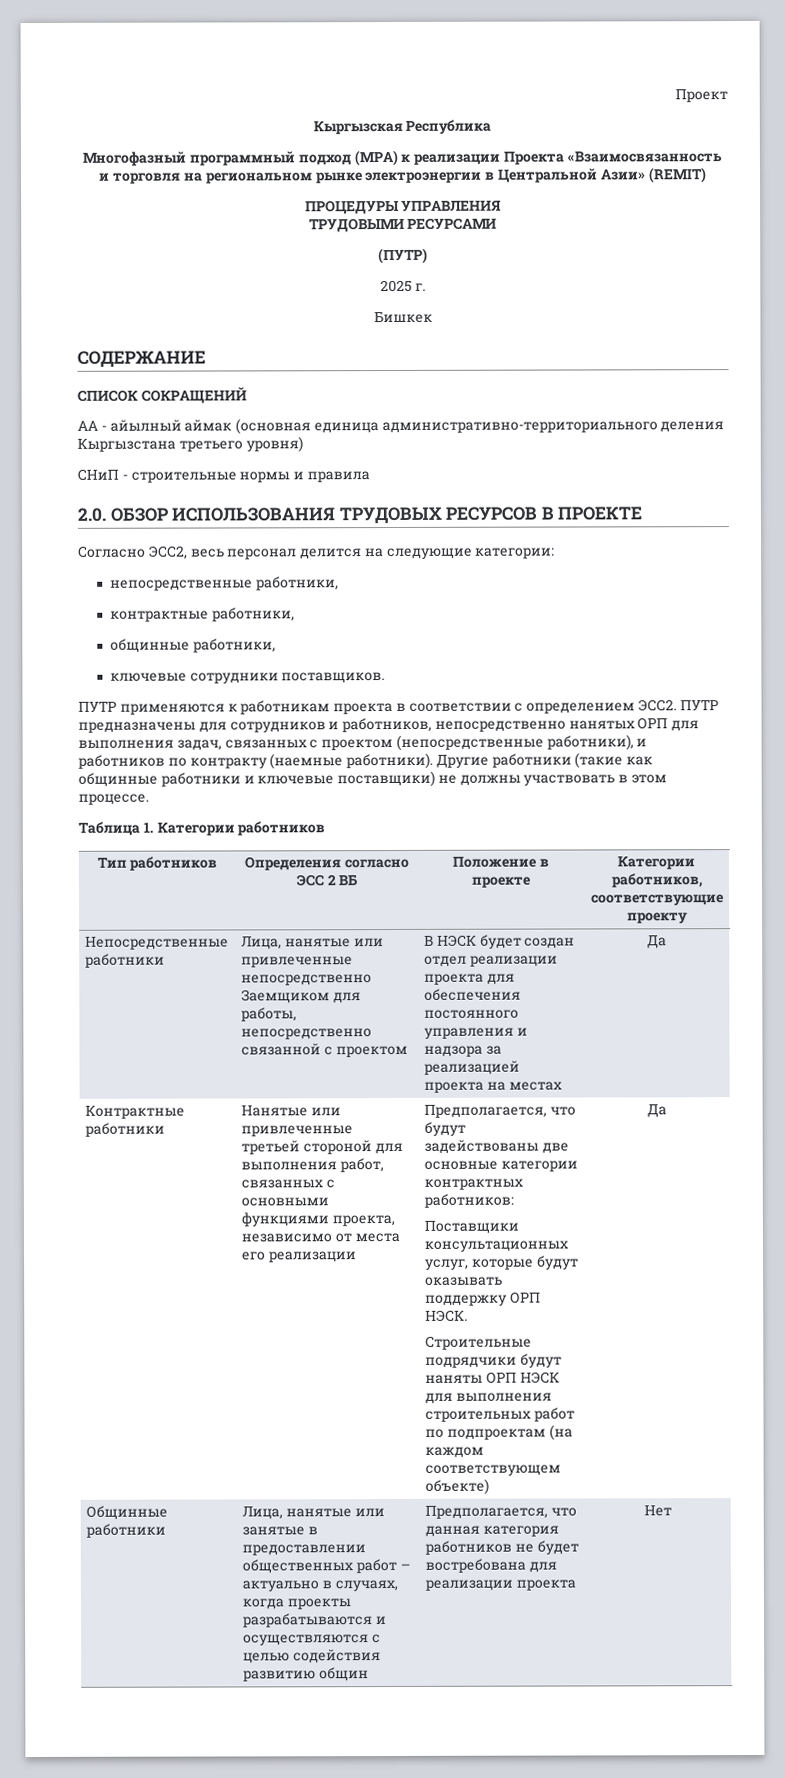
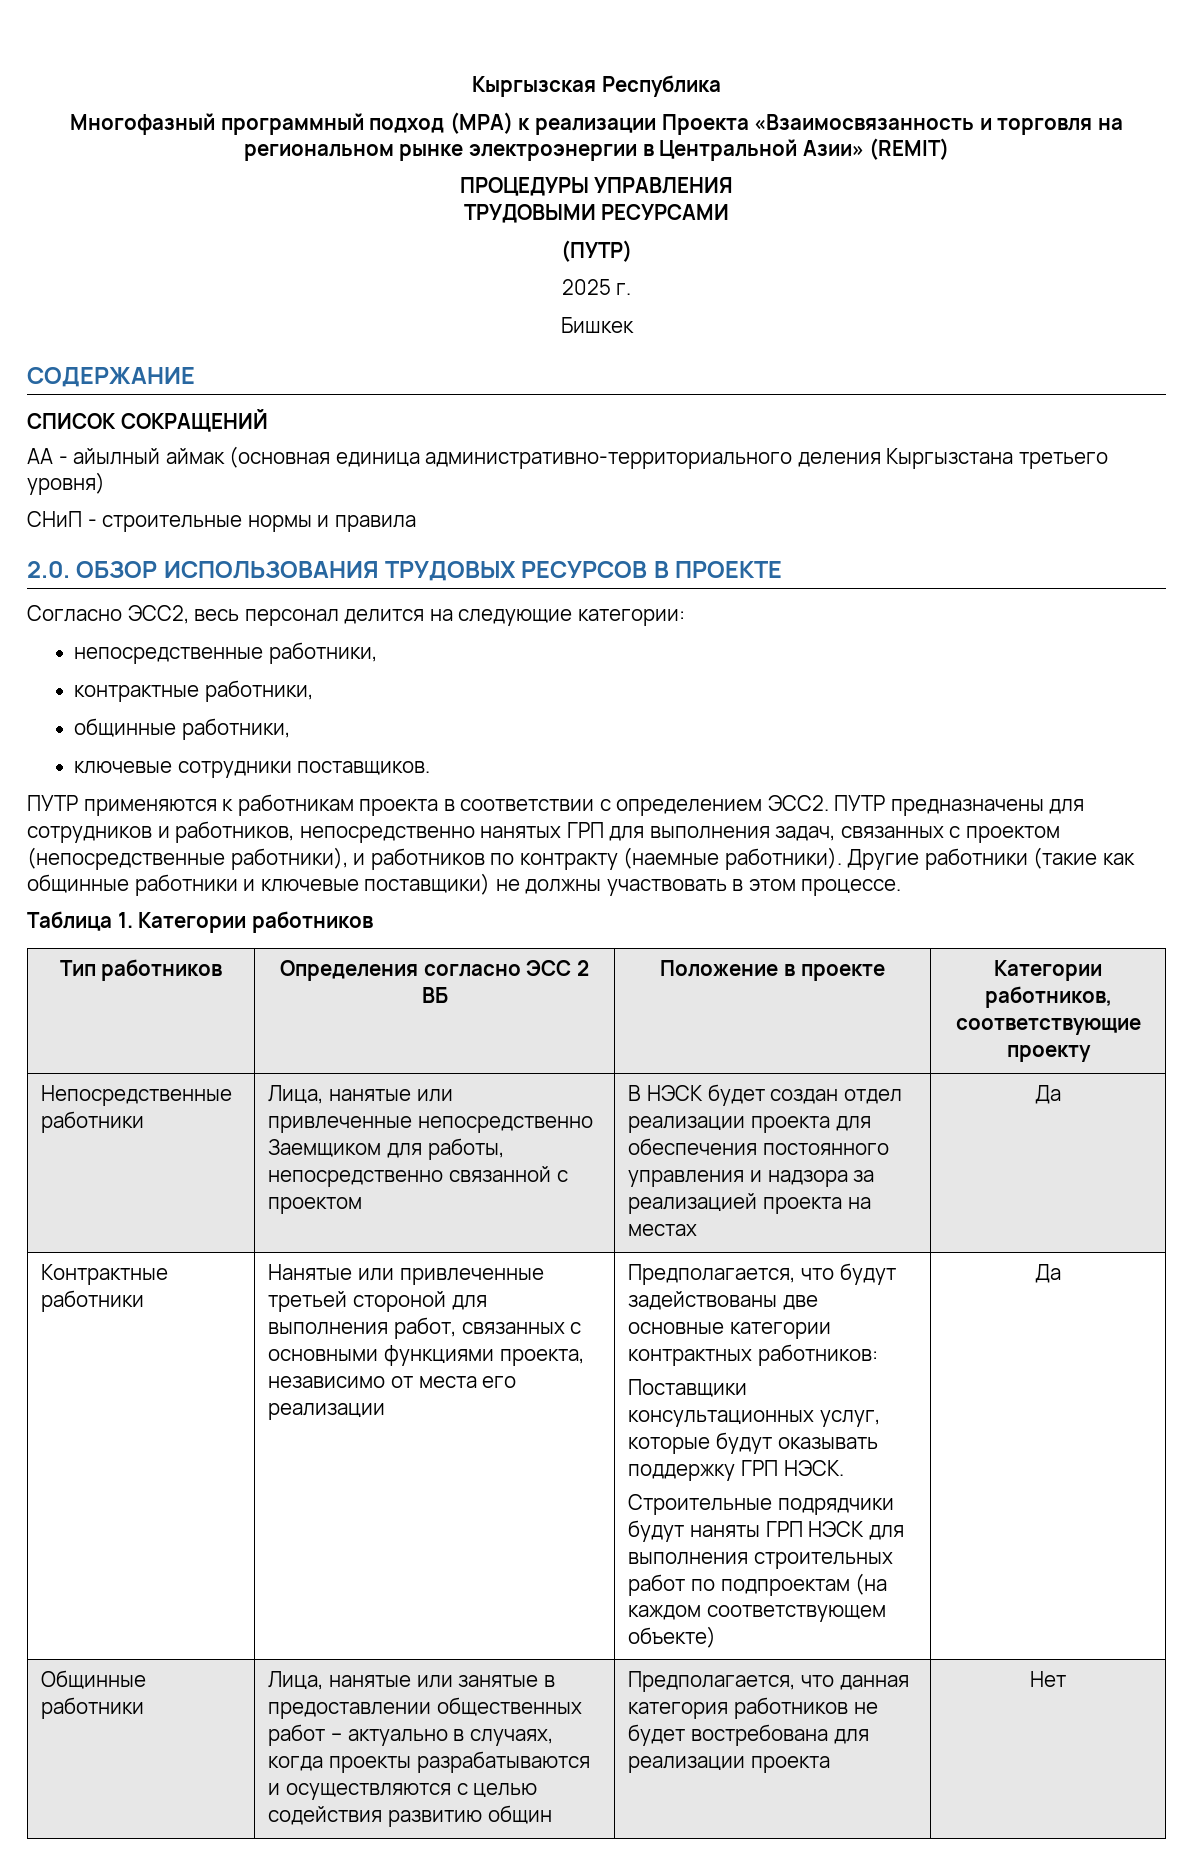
- Проект
- ПУТР предназначены для сотрудников и работников, непосредственно нанятых ОРП для выполнения задач, связанных с проектом (непосредственные работники), и работников по контракту (наемные работники).
+ ПУТР предназначены для сотрудников и работников, непосредственно нанятых ГРП для выполнения задач, связанных с проектом (непосредственные работники), и работников по контракту (наемные работники).
- Поставщики консультационных услуг, которые будут оказывать поддержку ОРП НЭСК.
+ Поставщики консультационных услуг, которые будут оказывать поддержку ГРП НЭСК.
- Строительные подрядчики будут наняты ОРП НЭСК для выполнения строительных работ по подпроектам (на каждом соответствующем объекте)
+ Строительные подрядчики будут наняты ГРП НЭСК для выполнения строительных работ по подпроектам (на каждом соответствующем объекте)

